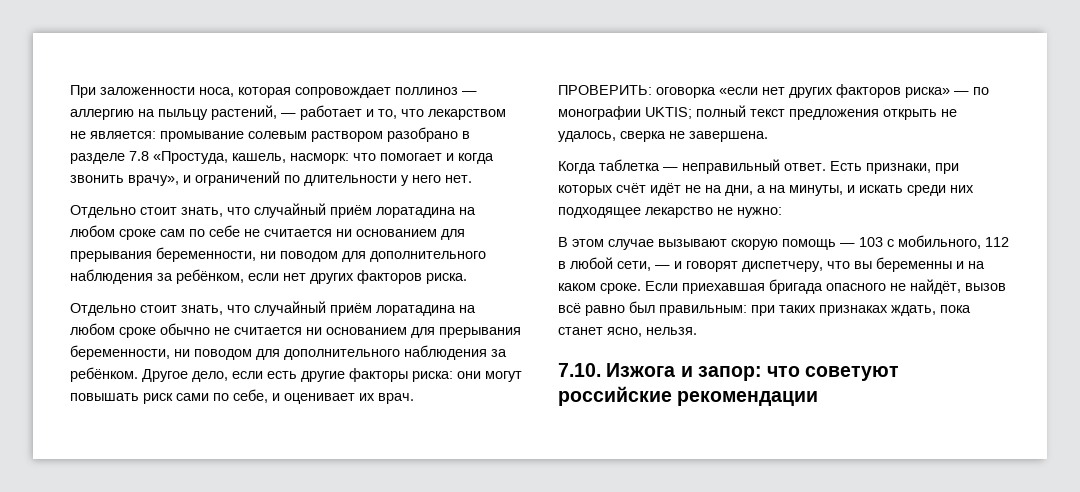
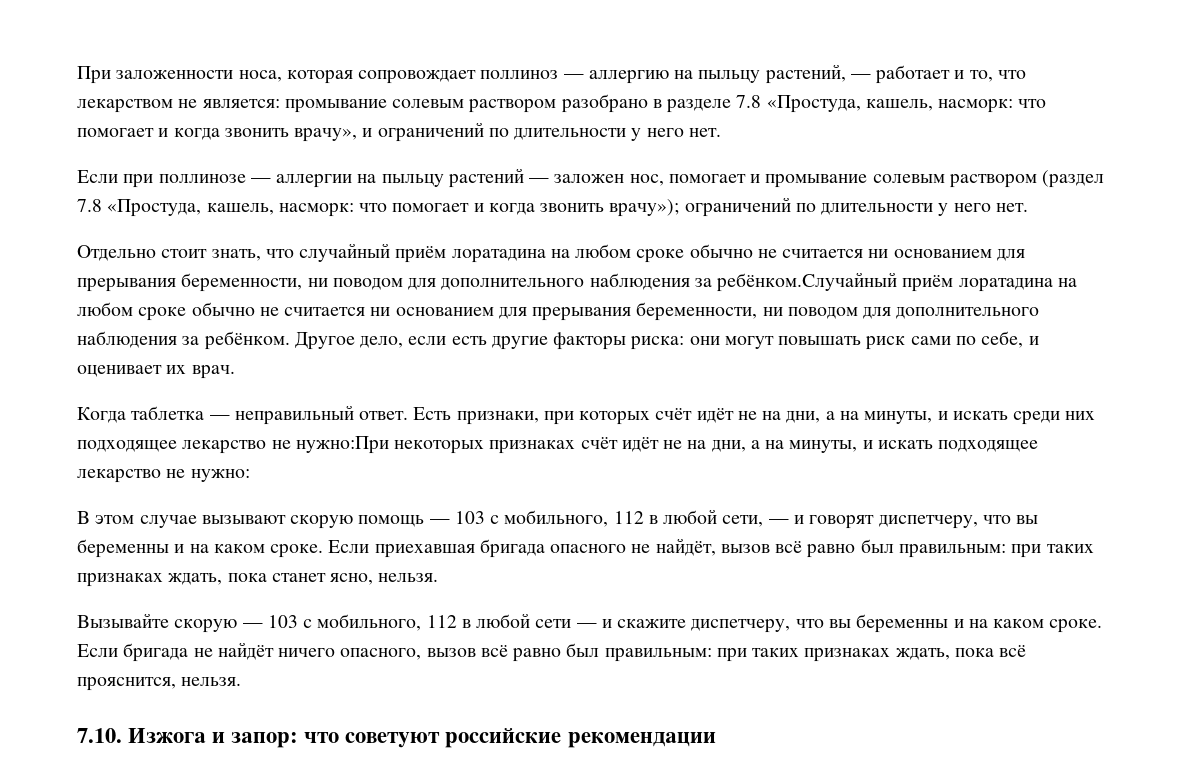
+ Если при поллинозе — аллергии на пыльцу растений — заложен нос, помогает и промывание солевым раствором (раздел 7.8 «Простуда, кашель, насморк: что помогает и когда звонить врачу»); ограничений по длительности у него нет.
- Отдельно стоит знать, что случайный приём лоратадина на любом сроке сам по себе не считается ни основанием для прерывания беременности, ни поводом для дополнительного наблюдения за ребёнком, если нет других факторов риска.
- Отдельно стоит знать, что случайный приём лоратадина на любом сроке обычно не считается ни основанием для прерывания беременности, ни поводом для дополнительного наблюдения за ребёнком.
+ Отдельно стоит знать, что случайный приём лоратадина на любом сроке обычно не считается ни основанием для прерывания беременности, ни поводом для дополнительного наблюдения за ребёнком.Случайный приём лоратадина на любом сроке обычно не считается ни основанием для прерывания беременности, ни поводом для дополнительного наблюдения за ребёнком.
- ПРОВЕРИТЬ: оговорка «если нет других факторов риска» — по монографии UKTIS; полный текст предложения открыть не удалось, сверка не завершена.
- Есть признаки, при которых счёт идёт не на дни, а на минуты, и искать среди них подходящее лекарство не нужно:
+ Есть признаки, при которых счёт идёт не на дни, а на минуты, и искать среди них подходящее лекарство не нужно:При некоторых признаках счёт идёт не на дни, а на минуты, и искать подходящее лекарство не нужно:
+ Вызывайте скорую — 103 с мобильного, 112 в любой сети — и скажите диспетчеру, что вы беременны и на каком сроке. Если бригада не найдёт ничего опасного, вызов всё равно был правильным: при таких признаках ждать, пока всё прояснится, нельзя.

